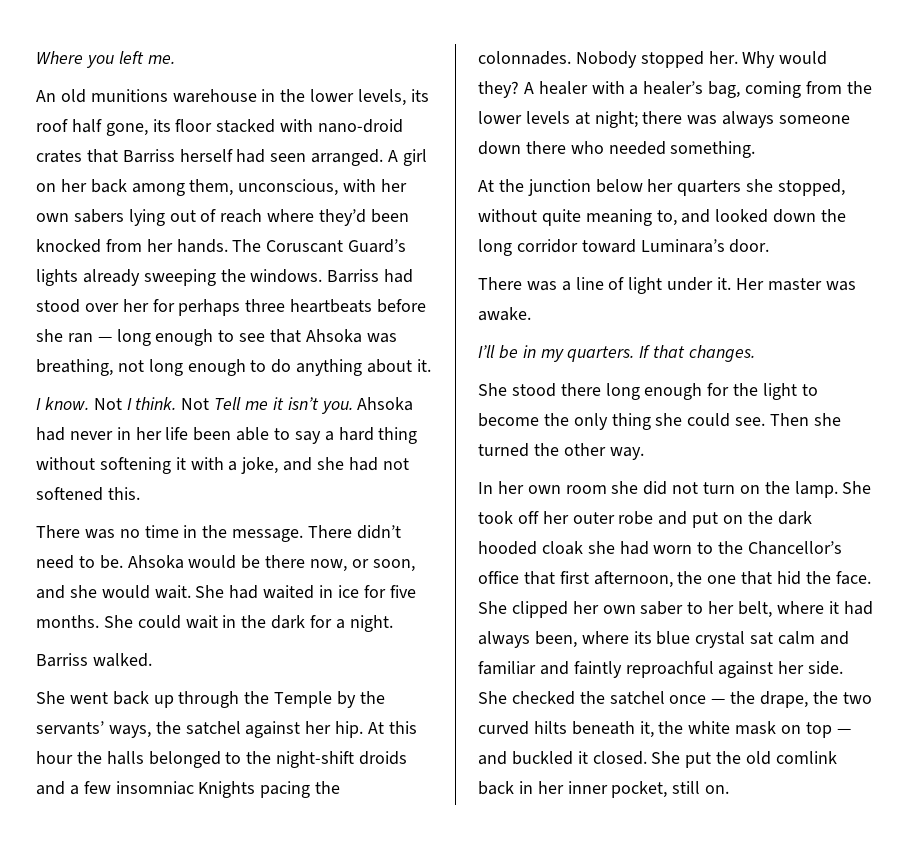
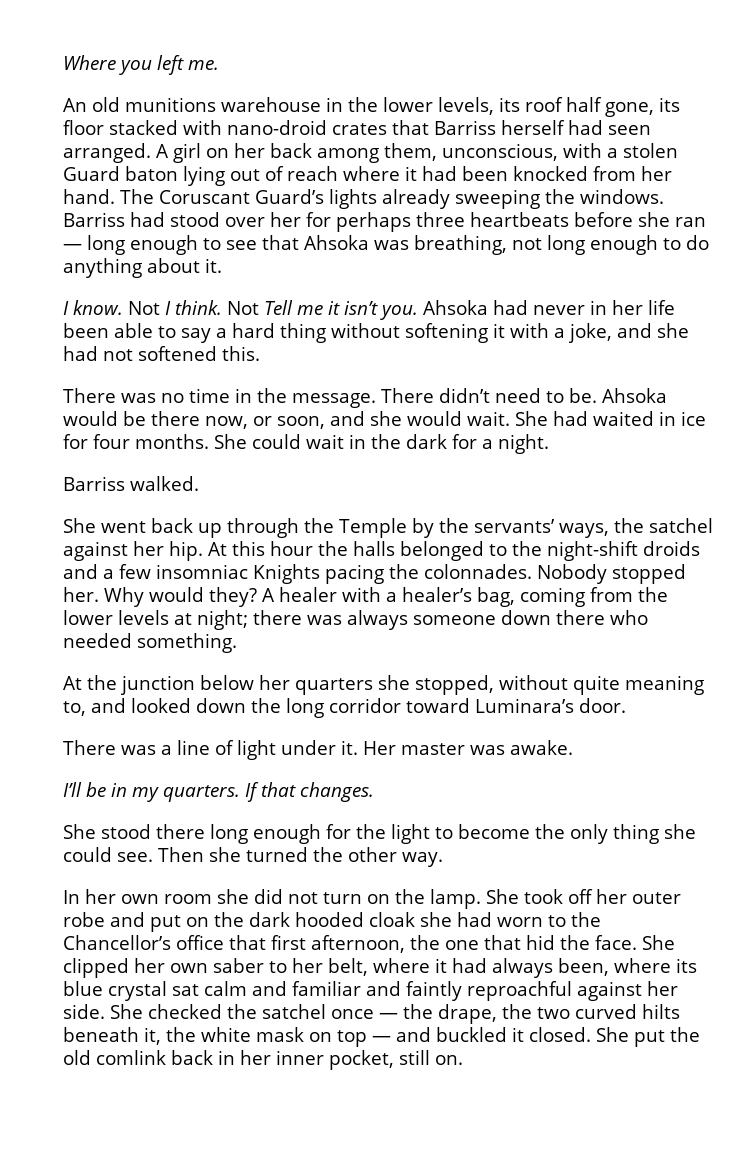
- A girl on her back among them, unconscious, with her own sabers lying out of reach where they’d been knocked from her hands.
+ A girl on her back among them, unconscious, with a stolen Guard baton lying out of reach where it had been knocked from her hand.
- She had waited in ice for five months.
+ She had waited in ice for four months.

